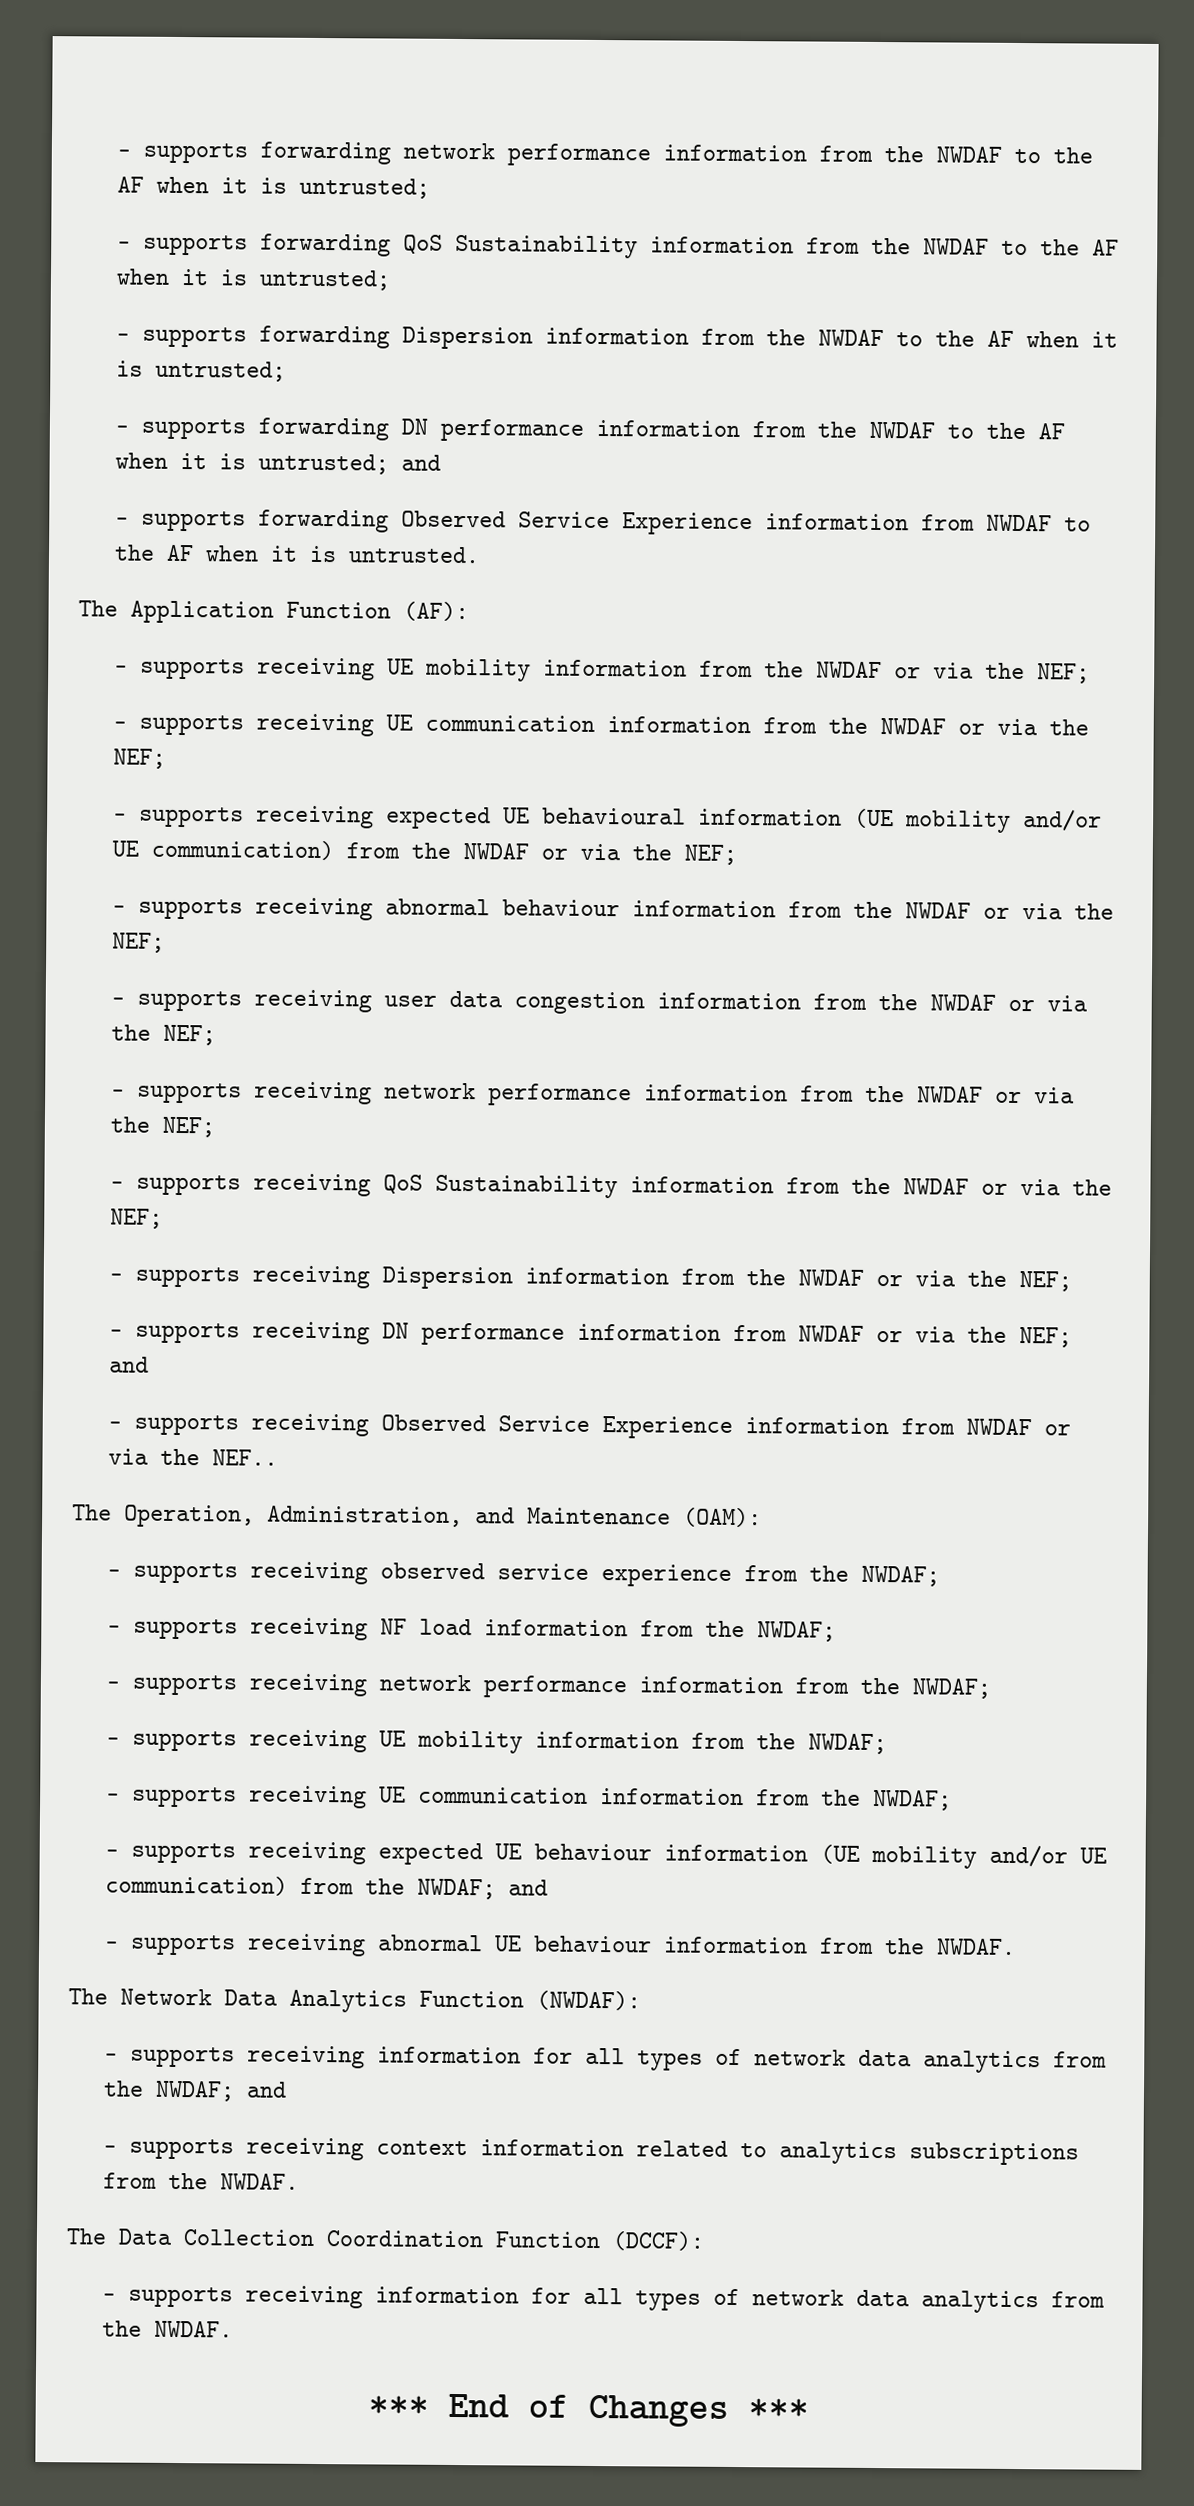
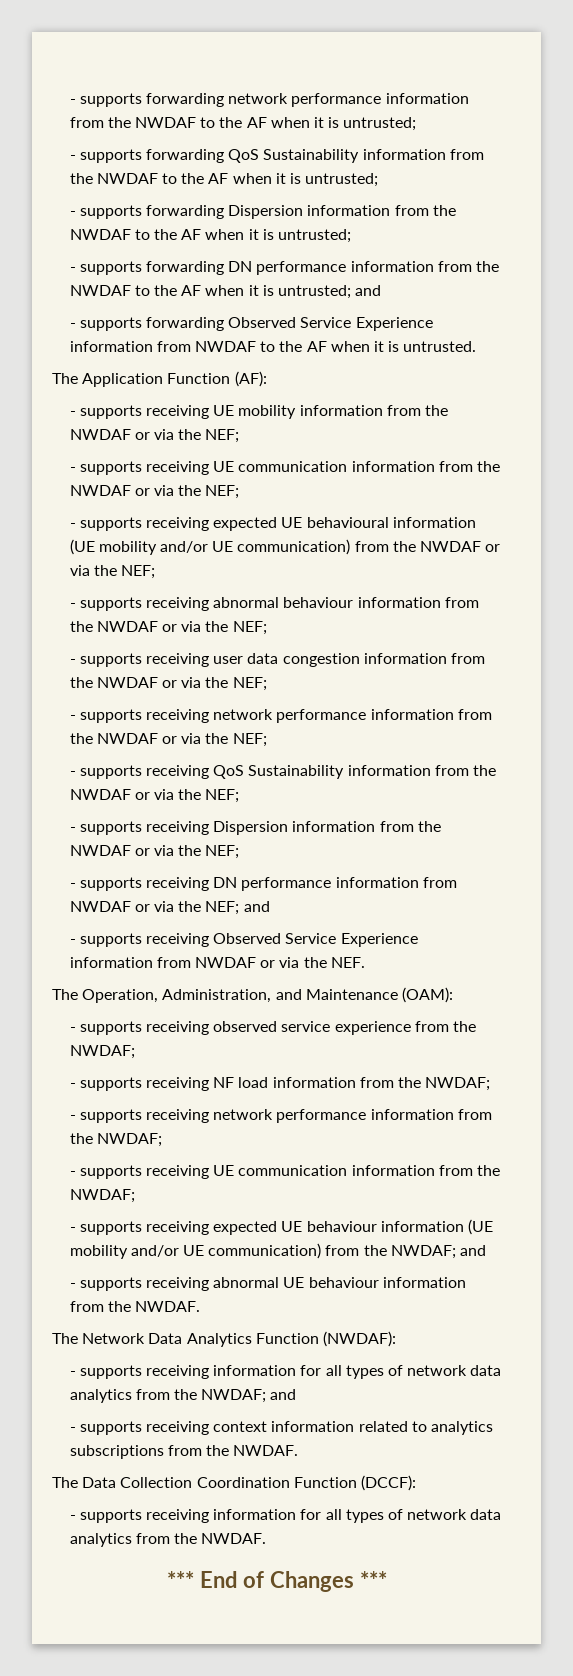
- - supports receiving Observed Service Experience information from NWDAF or via the NEF..
+ - supports receiving Observed Service Experience information from NWDAF or via the NEF.
- - supports receiving UE mobility information from the NWDAF;

